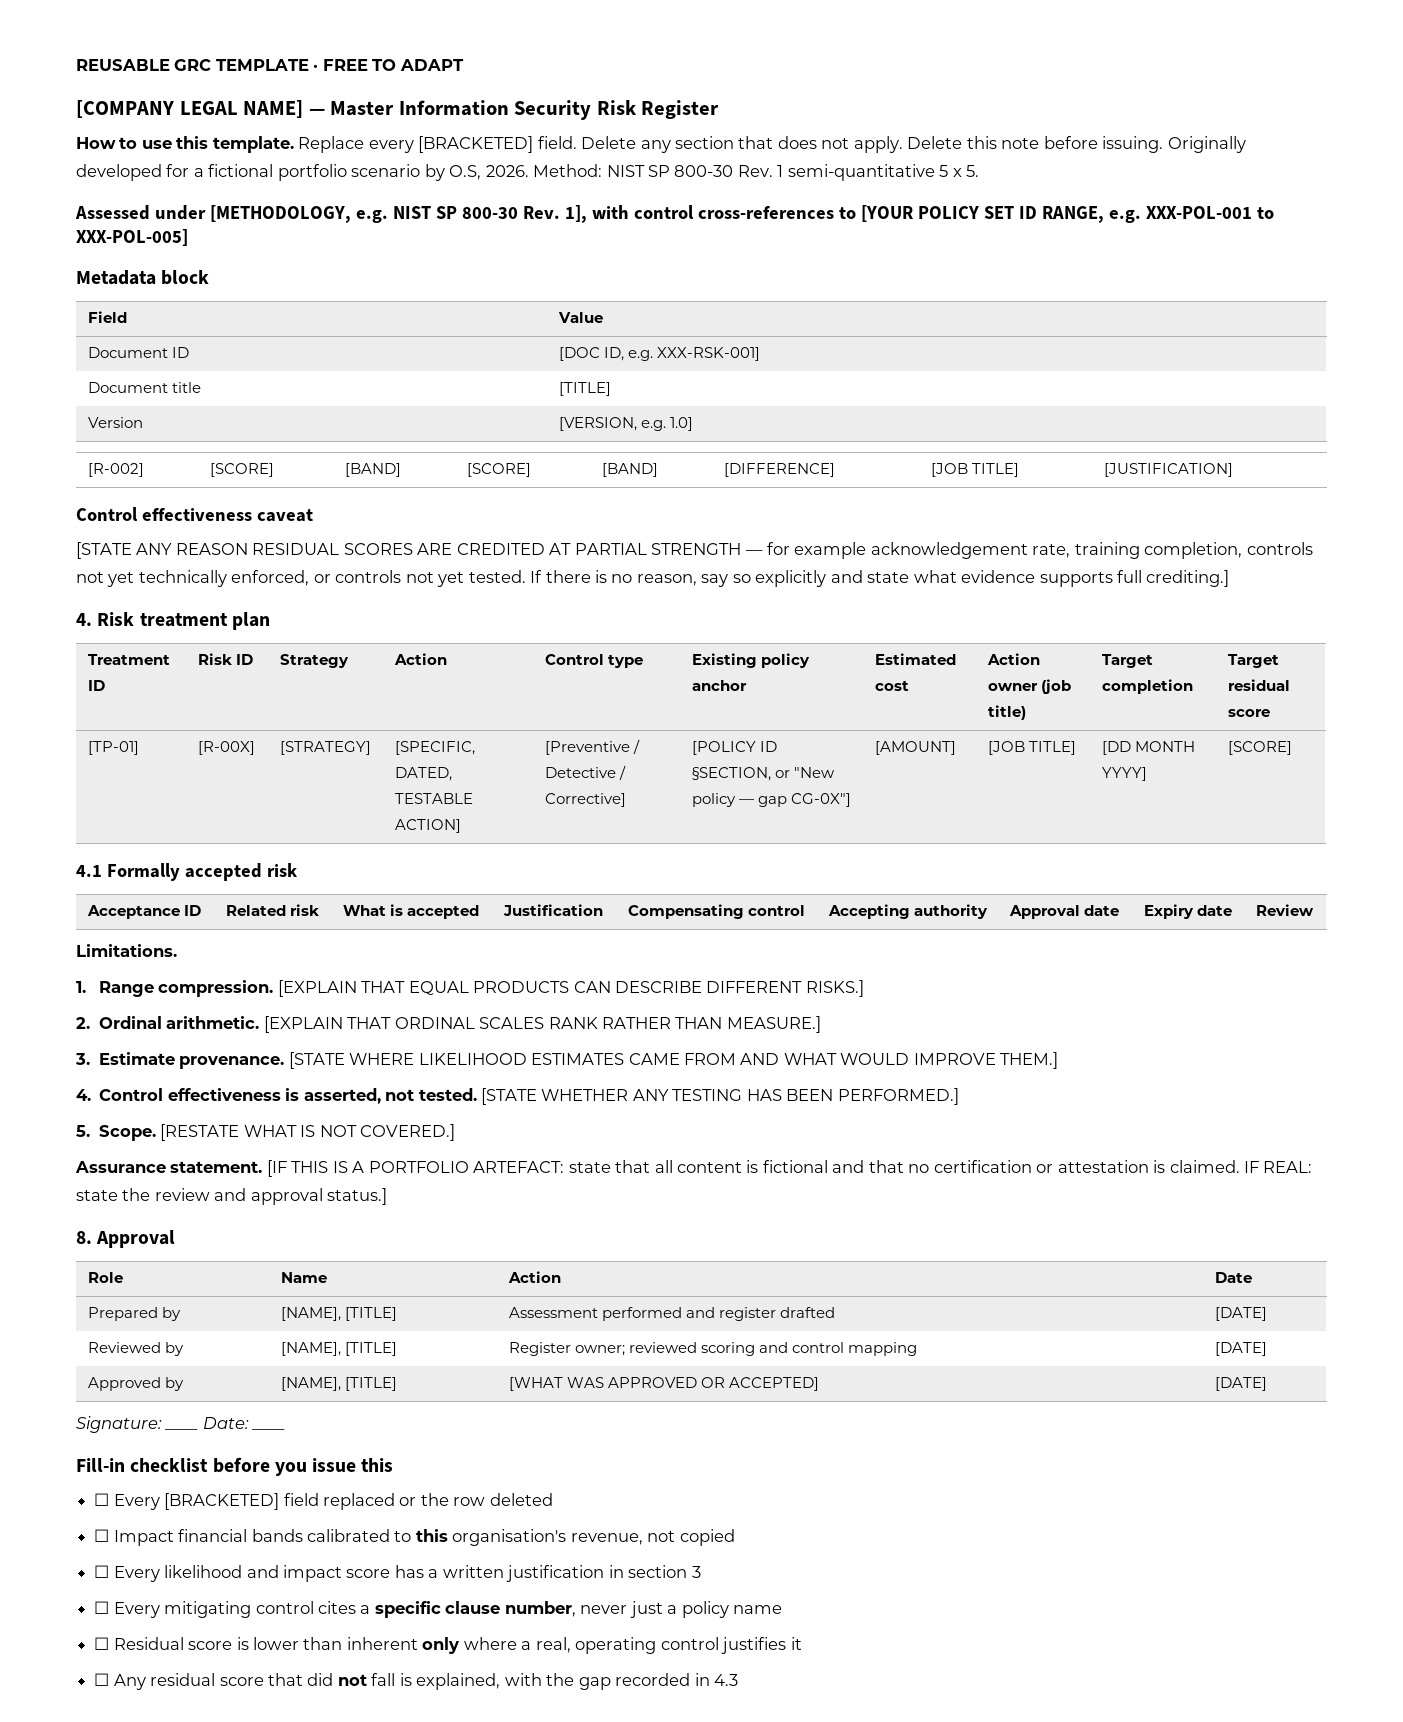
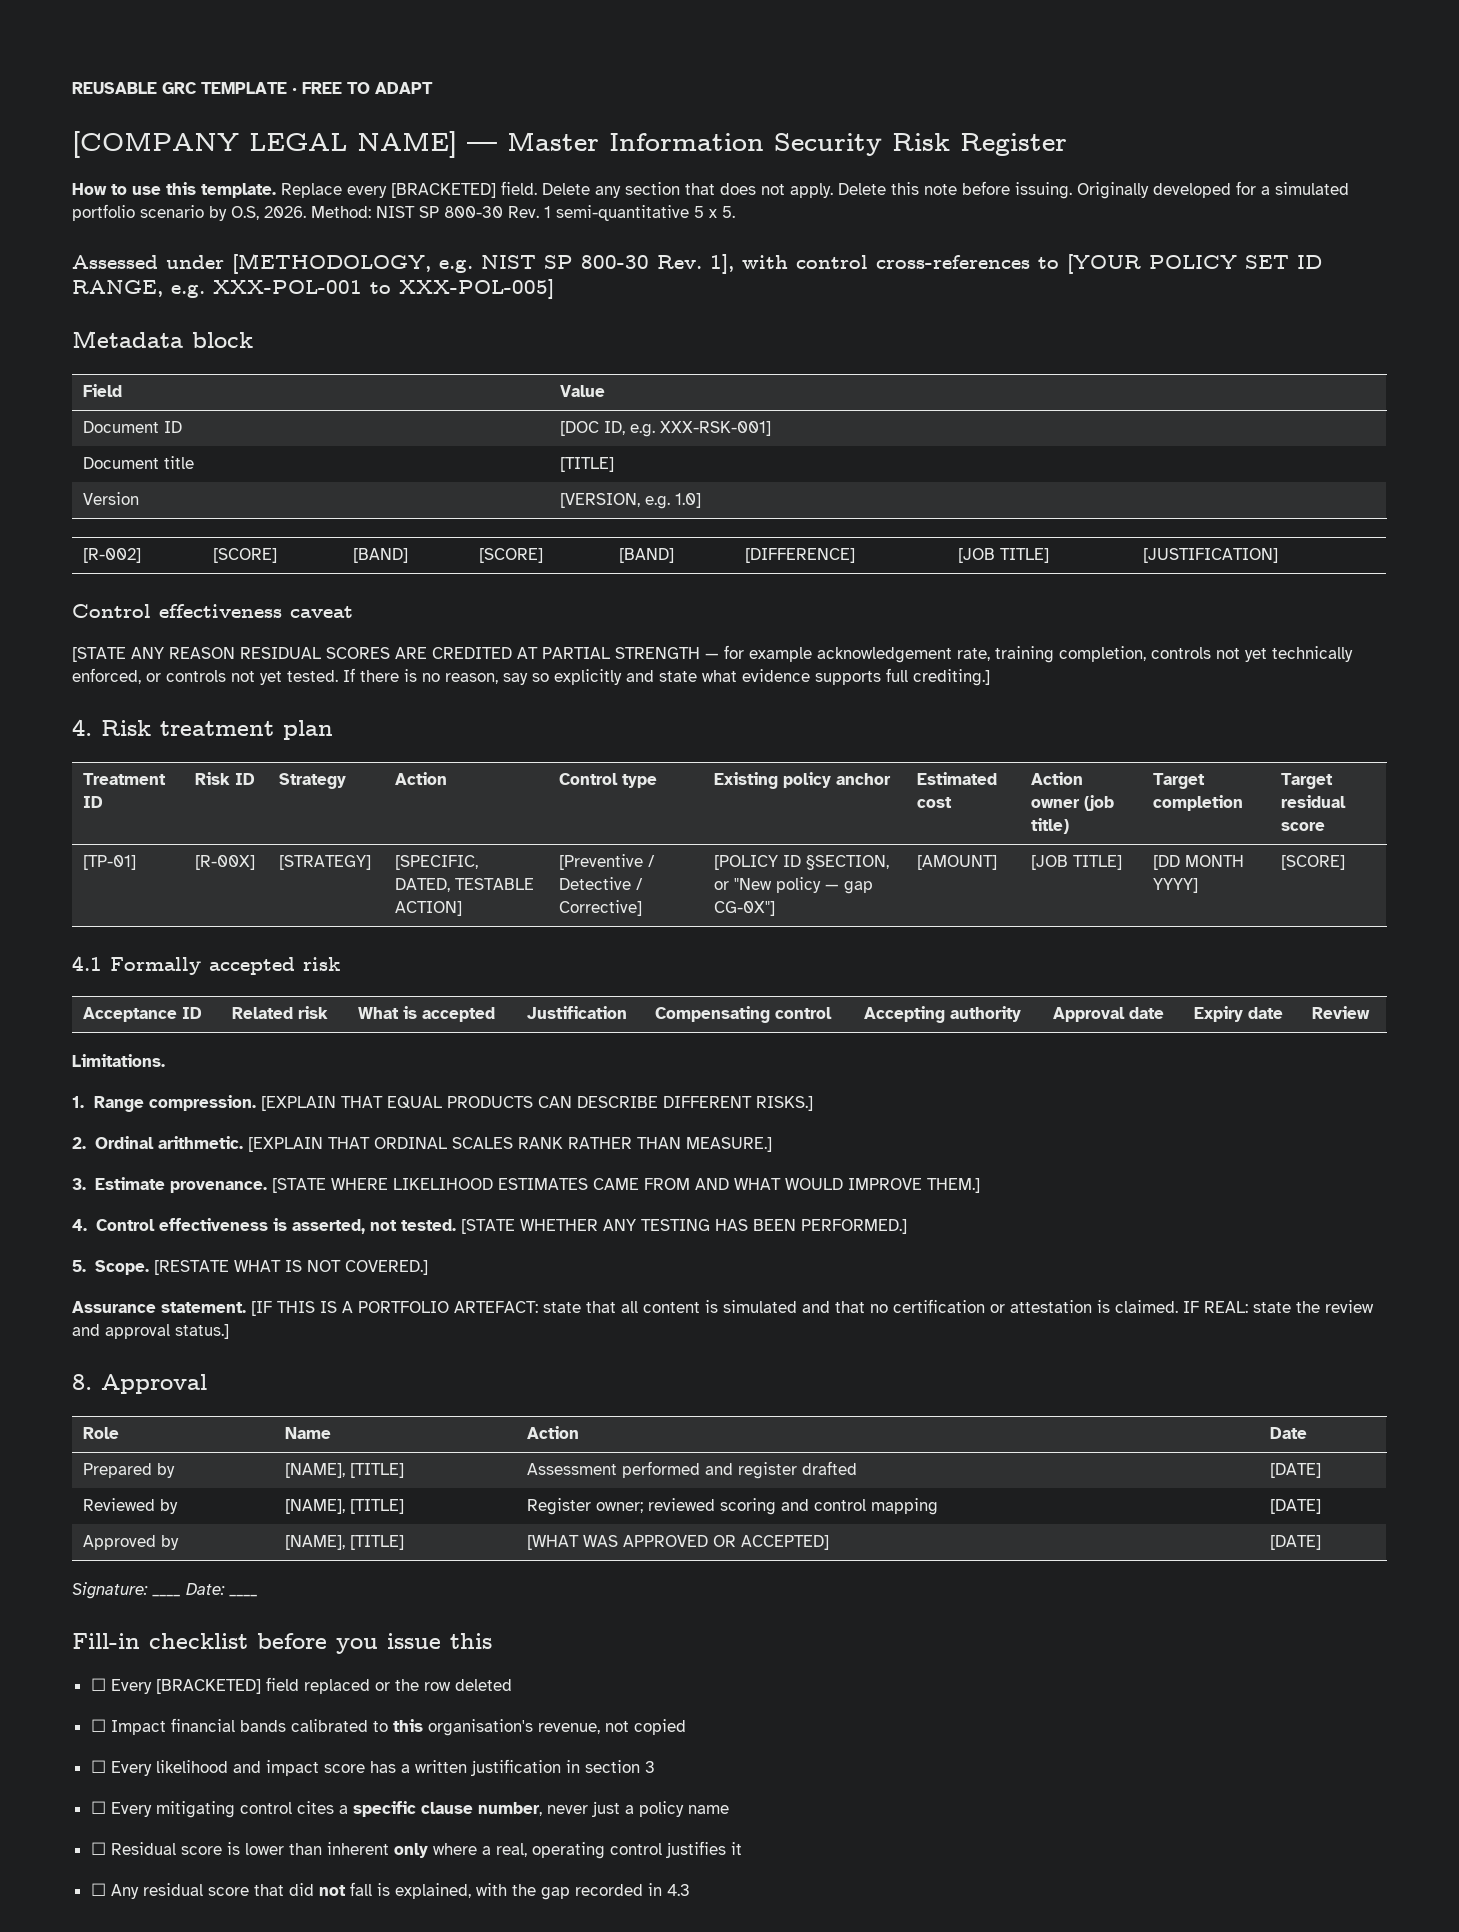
- Originally developed for a fictional portfolio scenario by O.S, 2026.
+ Originally developed for a simulated portfolio scenario by O.S, 2026.
- [IF THIS IS A PORTFOLIO ARTEFACT: state that all content is fictional and that no certification or attestation is claimed.
+ [IF THIS IS A PORTFOLIO ARTEFACT: state that all content is simulated and that no certification or attestation is claimed.

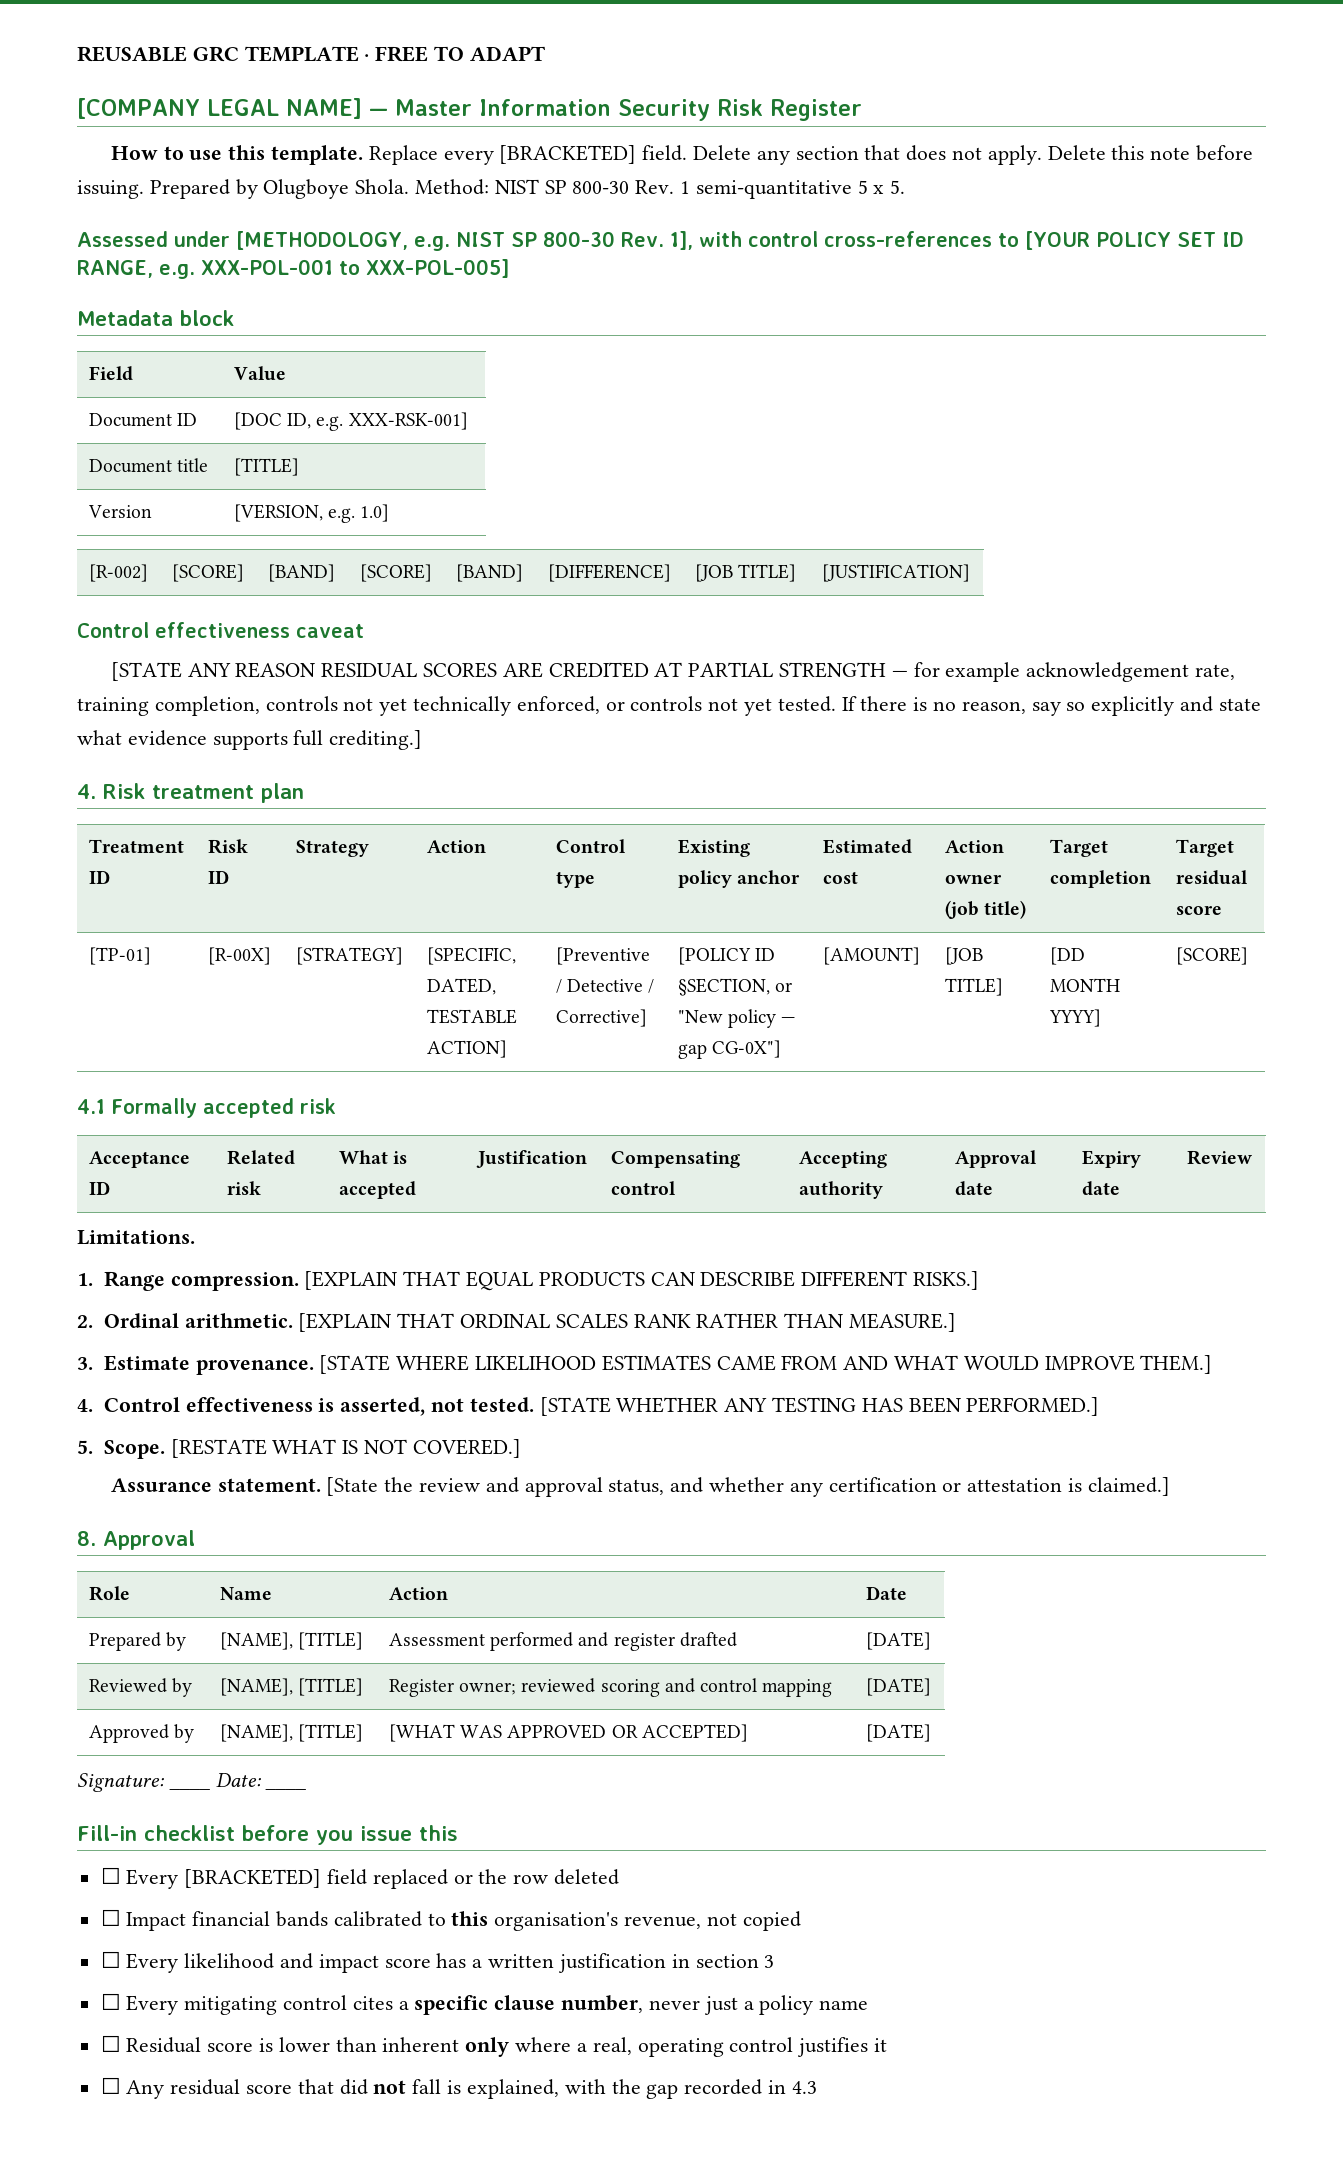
- Originally developed for a simulated portfolio scenario by O.S, 2026.
+ Prepared by Olugboye Shola.
- [IF THIS IS A PORTFOLIO ARTEFACT: state that all content is simulated and that no certification or attestation is claimed. IF REAL: state the review and approval status.]
+ [State the review and approval status, and whether any certification or attestation is claimed.]

